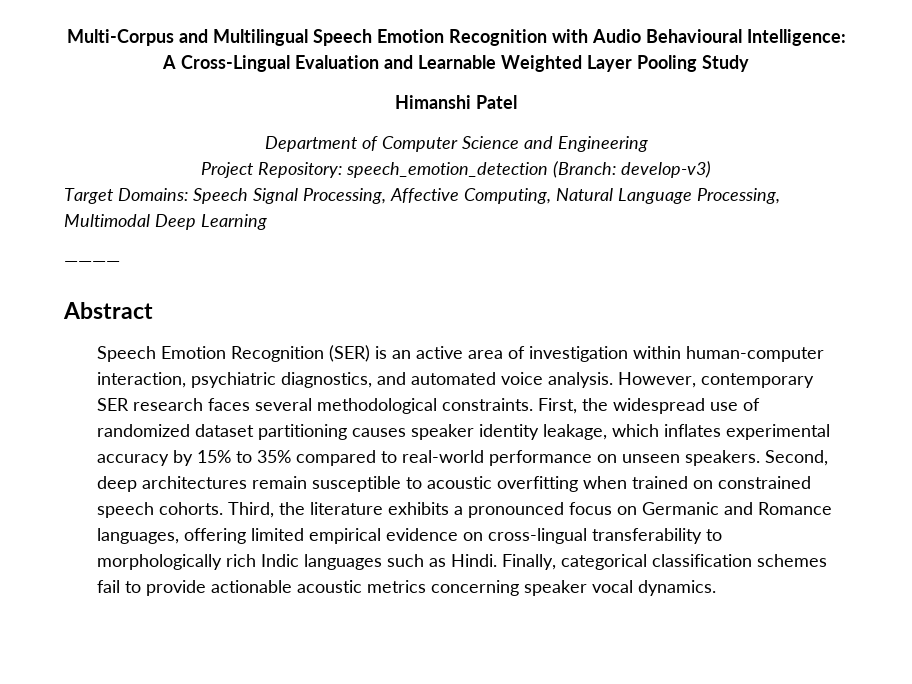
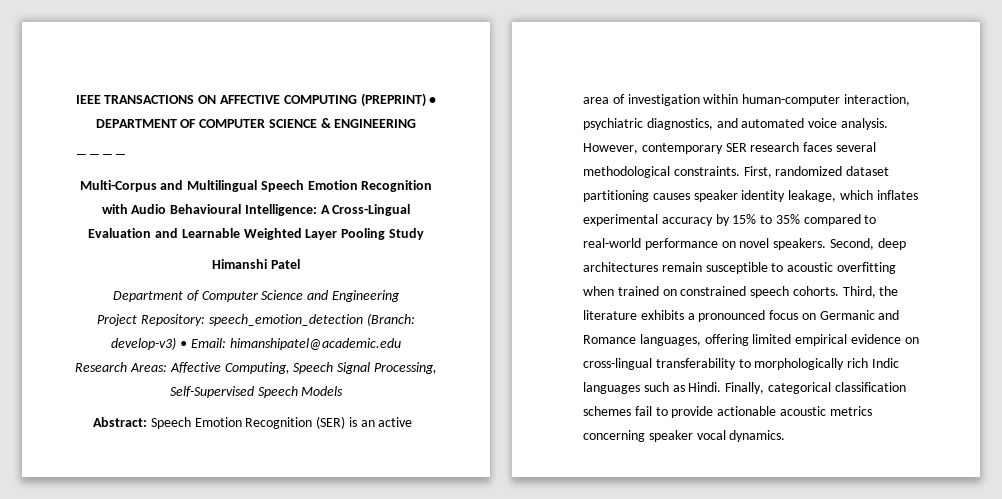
+ IEEE TRANSACTIONS ON AFFECTIVE COMPUTING (PREPRINT) • DEPARTMENT OF COMPUTER SCIENCE & ENGINEERING
+ ――――
- Project Repository: speech_emotion_detection (Branch: develop-v3)
- Target Domains: Speech Signal Processing, Affective Computing, Natural Language Processing, Multimodal Deep Learning
- ――――
- Abstract
- Speech Emotion Recognition (SER) is an active area of investigation within human-computer interaction, psychiatric diagnostics, and automated voice analysis.
+ Project Repository: speech_emotion_detection (Branch: develop-v3) • Email: himanshipatel@academic.edu
+ Research Areas: Affective Computing, Speech Signal Processing, Self-Supervised Speech Models
+ Abstract: Speech Emotion Recognition (SER) is an active area of investigation within human-computer interaction, psychiatric diagnostics, and automated voice analysis.
- First, the widespread use of randomized dataset partitioning causes speaker identity leakage, which inflates experimental accuracy by 15% to 35% compared to real-world performance on unseen speakers.
+ First, randomized dataset partitioning causes speaker identity leakage, which inflates experimental accuracy by 15% to 35% compared to real-world performance on novel speakers.

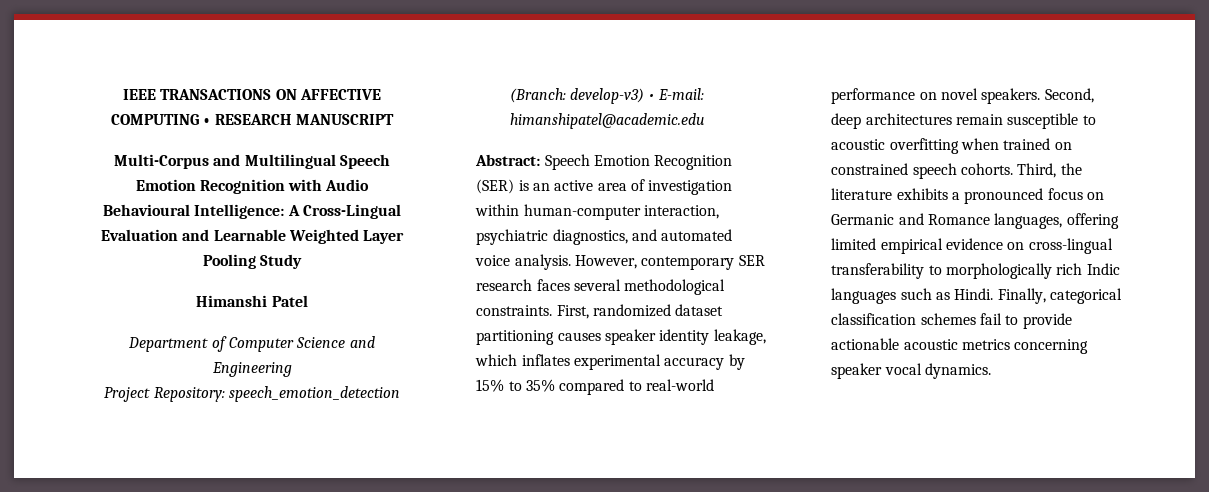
- IEEE TRANSACTIONS ON AFFECTIVE COMPUTING (PREPRINT) • DEPARTMENT OF COMPUTER SCIENCE & ENGINEERING
- ――――
+ IEEE TRANSACTIONS ON AFFECTIVE COMPUTING • RESEARCH MANUSCRIPT
- Project Repository: speech_emotion_detection (Branch: develop-v3) • Email: himanshipatel@academic.edu
+ Project Repository: speech_emotion_detection (Branch: develop-v3) • E-mail: himanshipatel@academic.edu
- Research Areas: Affective Computing, Speech Signal Processing, Self-Supervised Speech Models

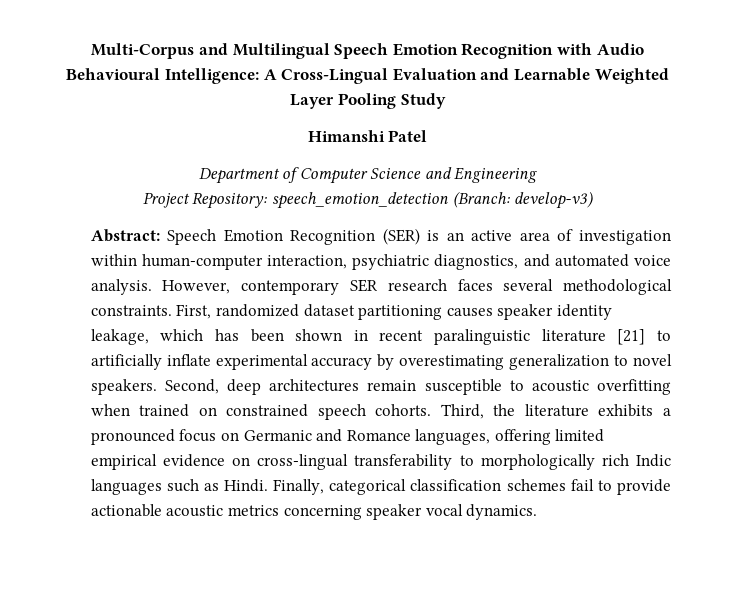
- IEEE TRANSACTIONS ON AFFECTIVE COMPUTING • RESEARCH MANUSCRIPT
- Project Repository: speech_emotion_detection (Branch: develop-v3) • E-mail: himanshipatel@academic.edu
+ Project Repository: speech_emotion_detection (Branch: develop-v3)
- First, randomized dataset partitioning causes speaker identity leakage, which inflates experimental accuracy by 15% to 35% compared to real-world performance on novel speakers.
+ First, randomized dataset partitioning causes speaker identity leakage, which has been shown in recent paralinguistic literature [21] to artificially inflate experimental accuracy by overestimating generalization to novel speakers.

